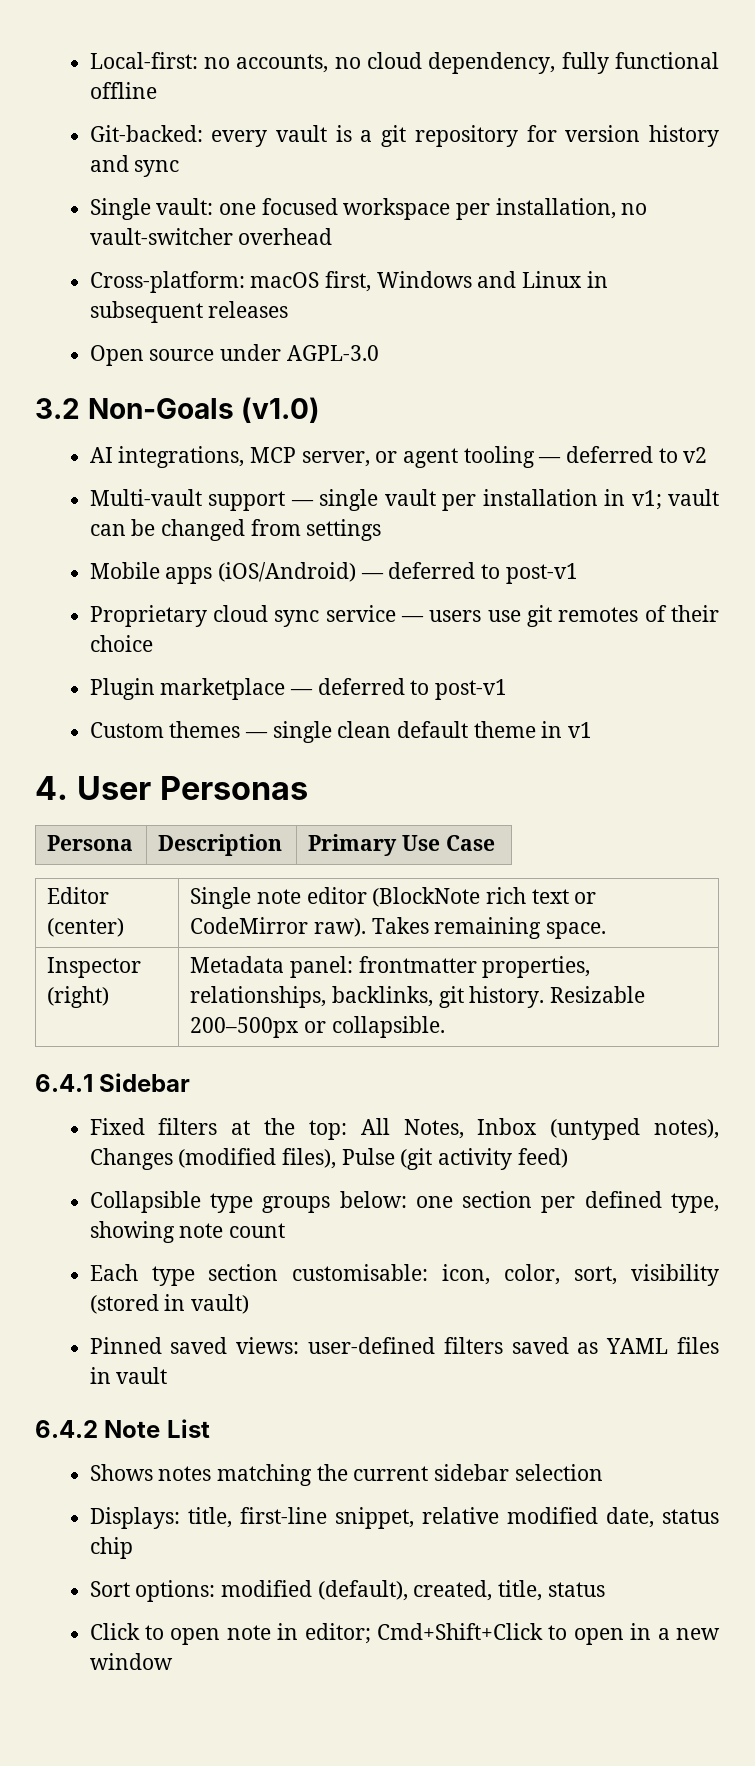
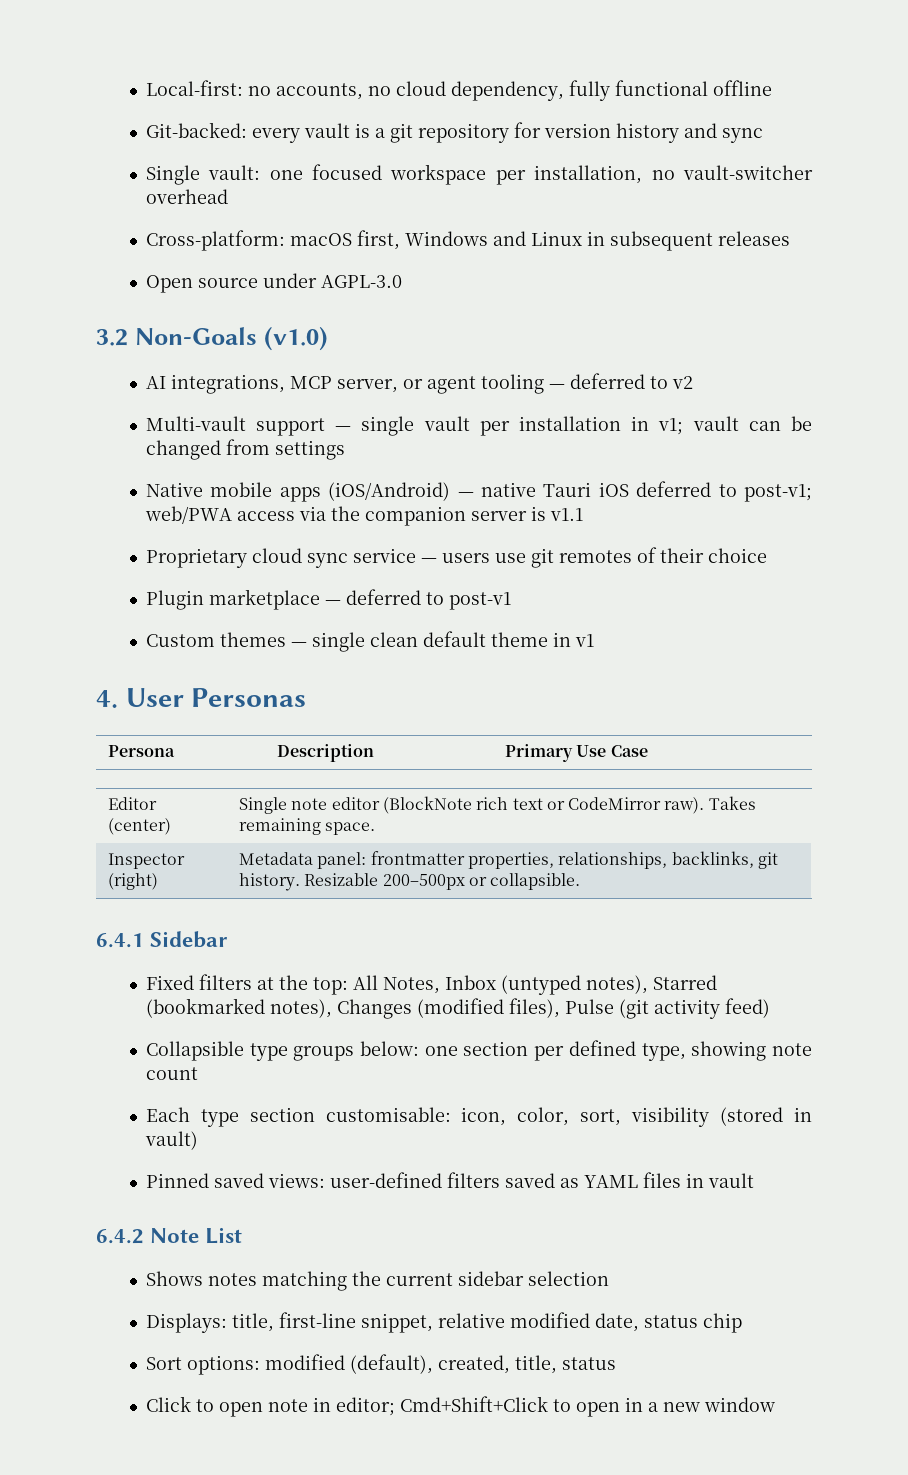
- Mobile apps (iOS/Android) — deferred to post-v1
+ Native mobile apps (iOS/Android) — native Tauri iOS deferred to post-v1; web/PWA access via the companion server is v1.1
- Fixed filters at the top: All Notes, Inbox (untyped notes), Changes (modified files), Pulse (git activity feed)
+ Fixed filters at the top: All Notes, Inbox (untyped notes), Starred (bookmarked notes), Changes (modified files), Pulse (git activity feed)

